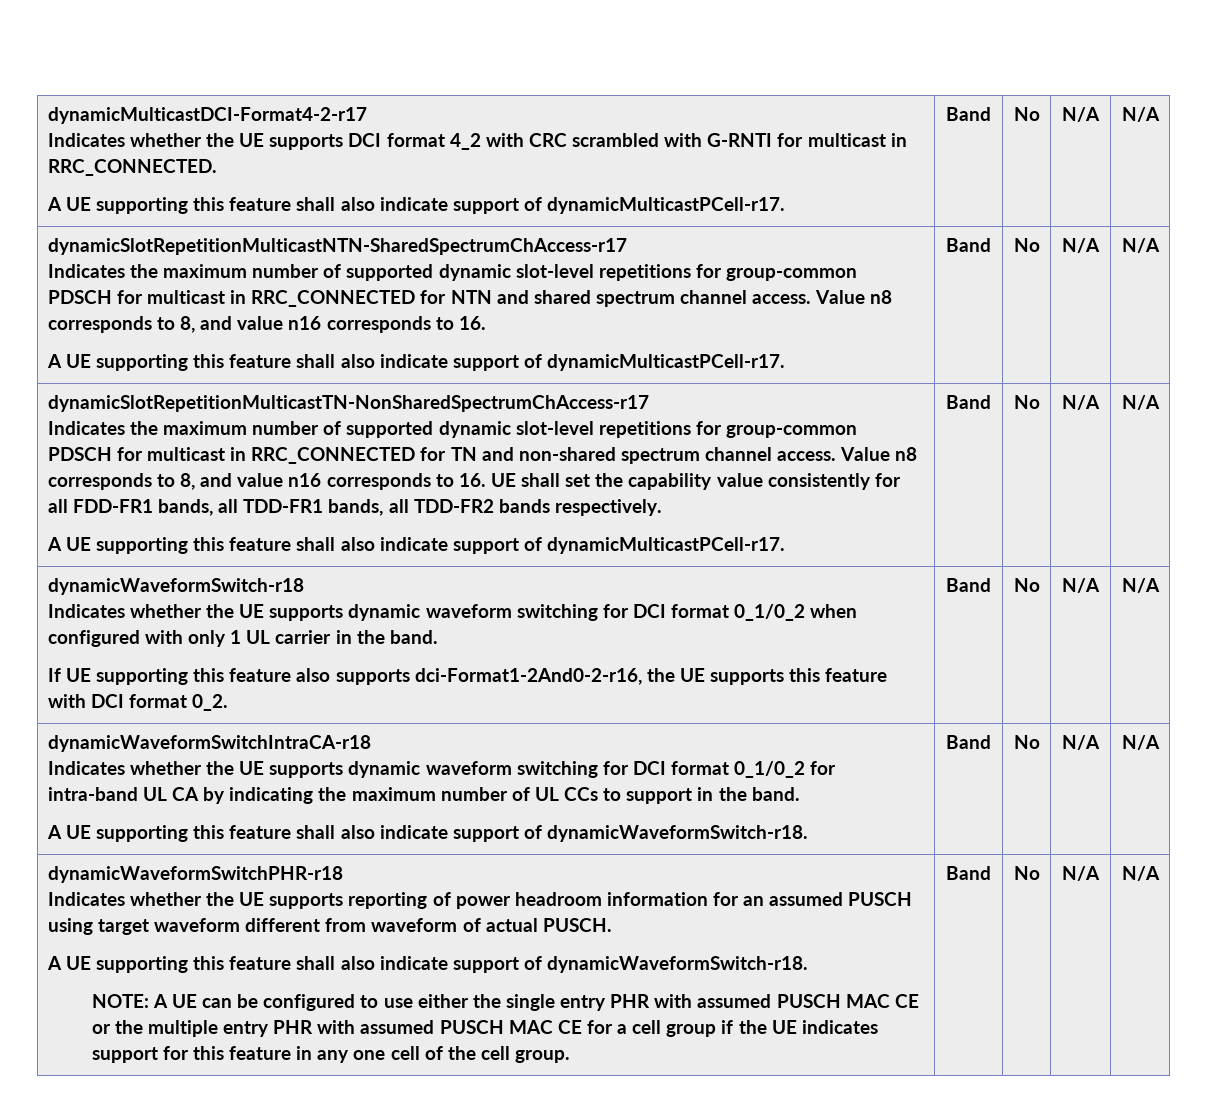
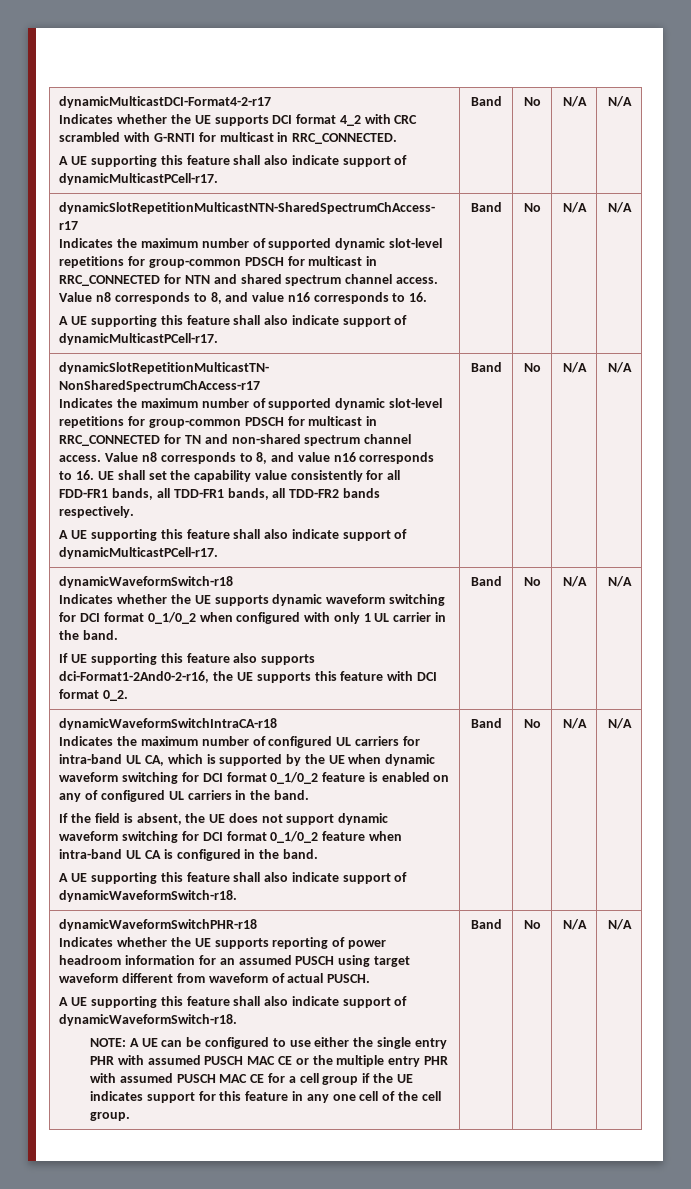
- Indicates whether the UE supports dynamic waveform switching for DCI format 0_1/0_2 for intra-band UL CA by indicating the maximum number of UL CCs to support in the band.
+ Indicates the maximum number of configured UL carriers for intra-band UL CA, which is supported by the UE when dynamic waveform switching for DCI format 0_1/0_2 feature is enabled on any of configured UL carriers in the band.
+ If the field is absent, the UE does not support dynamic waveform switching for DCI format 0_1/0_2 feature when intra-band UL CA is configured in the band.

